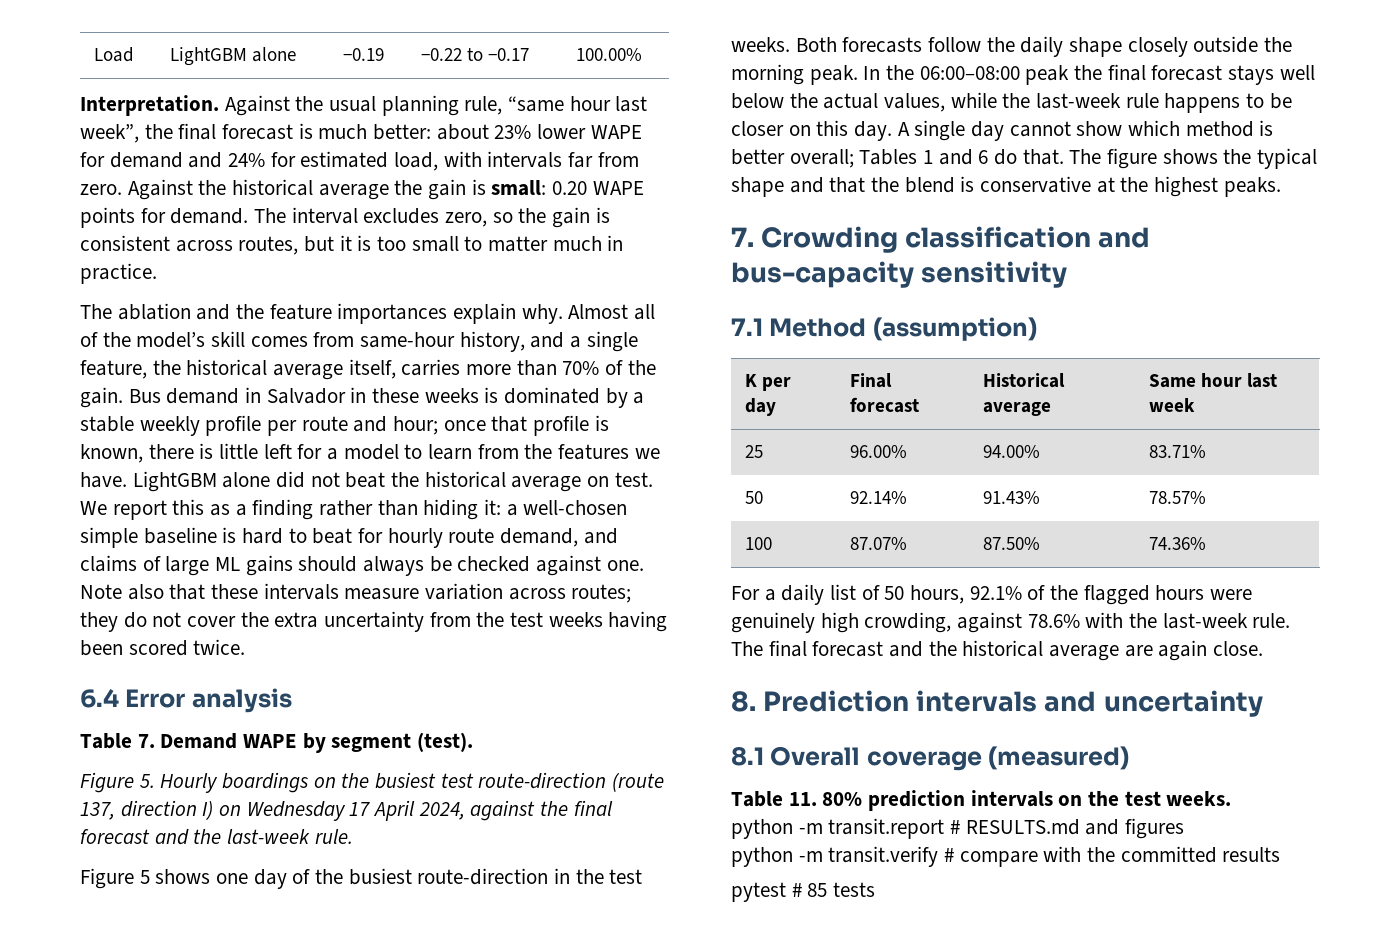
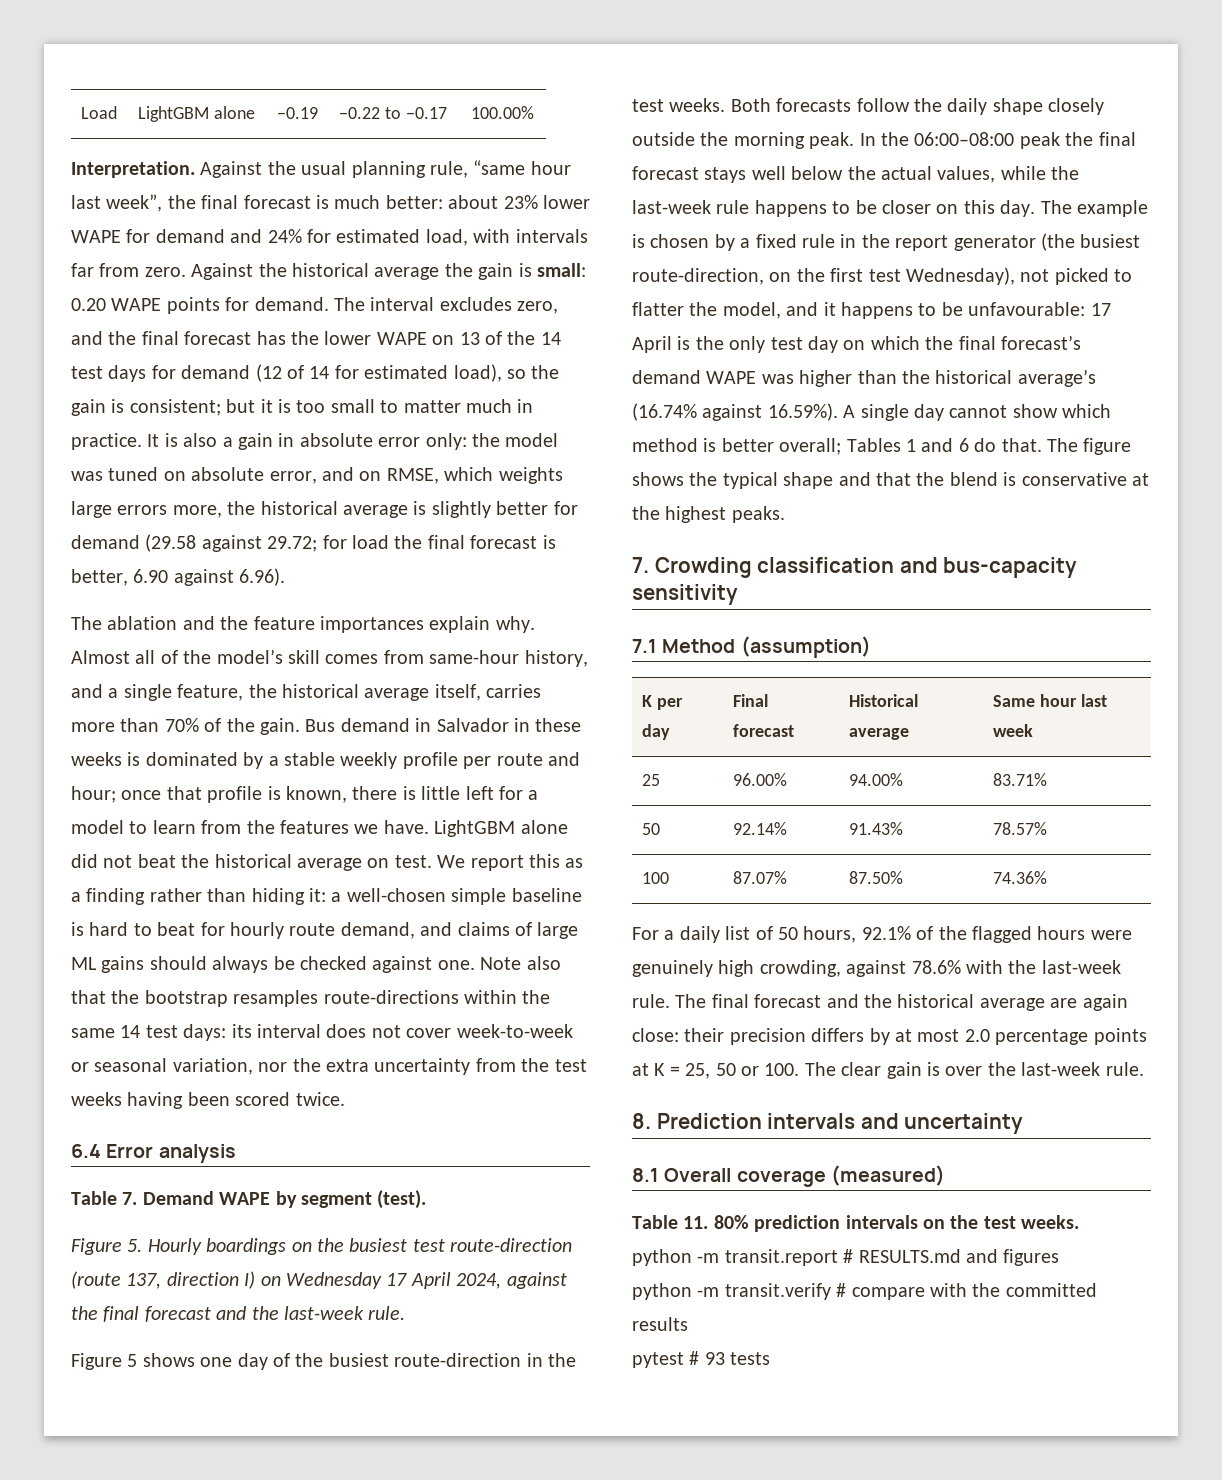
- The interval excludes zero, so the gain is consistent across routes, but it is too small to matter much in practice.
+ The interval excludes zero, and the final forecast has the lower WAPE on 13 of the 14 test days for demand (12 of 14 for estimated load), so the gain is consistent; but it is too small to matter much in practice. It is also a gain in absolute error only: the model was tuned on absolute error, and on RMSE, which weights large errors more, the historical average is slightly better for demand (29.58 against 29.72; for load the final forecast is better, 6.90 against 6.96).
- Note also that these intervals measure variation across routes; they do not cover the extra uncertainty from the test weeks having been scored twice.
+ Note also that the bootstrap resamples route-directions within the same 14 test days: its interval does not cover week-to-week or seasonal variation, nor the extra uncertainty from the test weeks having been scored twice.
- A single day cannot show which method is better overall; Tables 1 and 6 do that.
+ The example is chosen by a fixed rule in the report generator (the busiest route-direction, on the first test Wednesday), not picked to flatter the model, and it happens to be unfavourable: 17 April is the only test day on which the final forecast’s demand WAPE was higher than the historical average’s (16.74% against 16.59%). A single day cannot show which method is better overall; Tables 1 and 6 do that.
- The final forecast and the historical average are again close.
+ The final forecast and the historical average are again close: their precision differs by at most 2.0 percentage points at K = 25, 50 or 100. The clear gain is over the last-week rule.
- pytest # 85 tests
+ pytest # 93 tests

